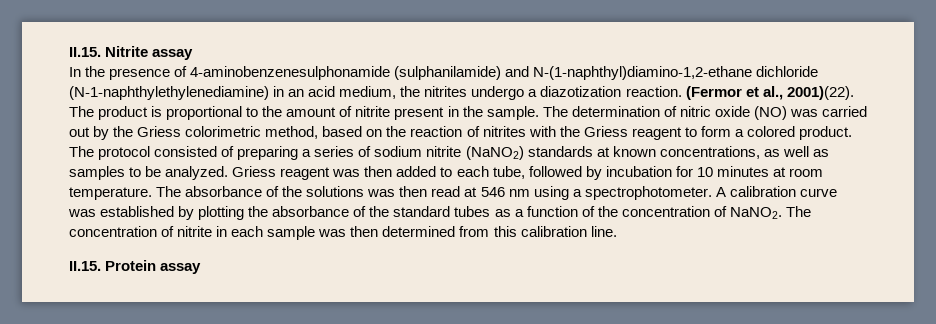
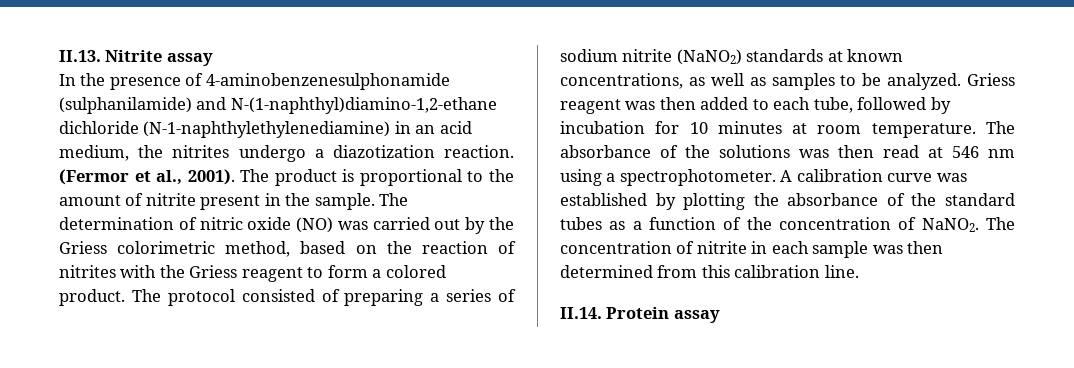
- II.15. Nitrite assay
+ II.13. Nitrite assay
- (Fermor et al., 2001)(22).
+ (Fermor et al., 2001).
- II.15. Protein assay
+ II.14. Protein assay

